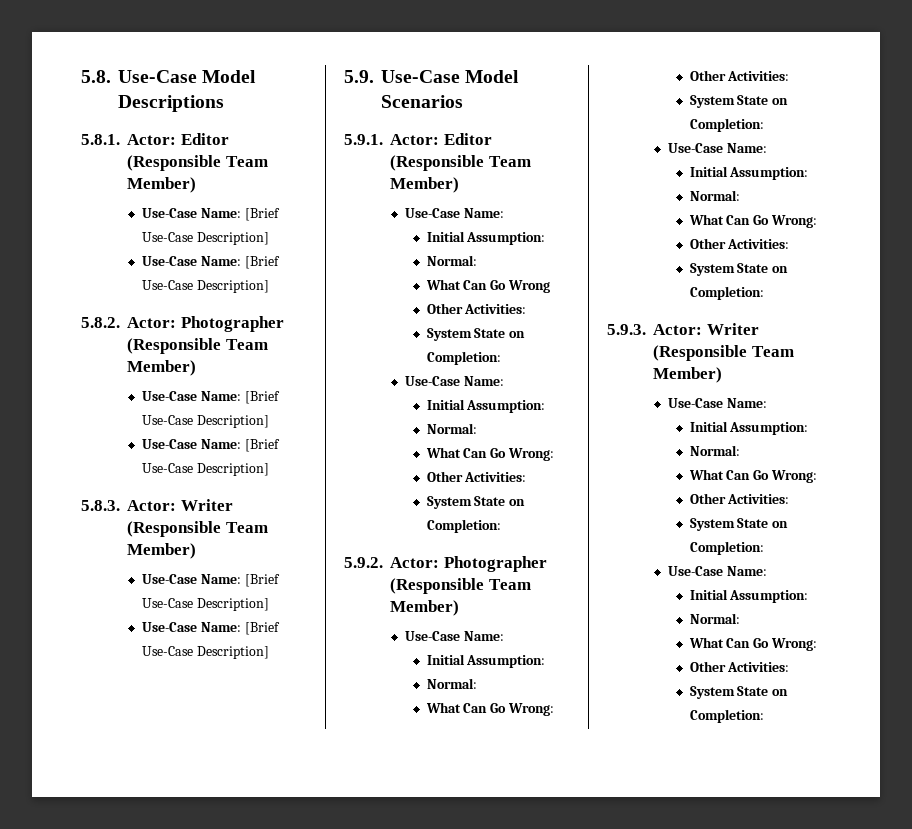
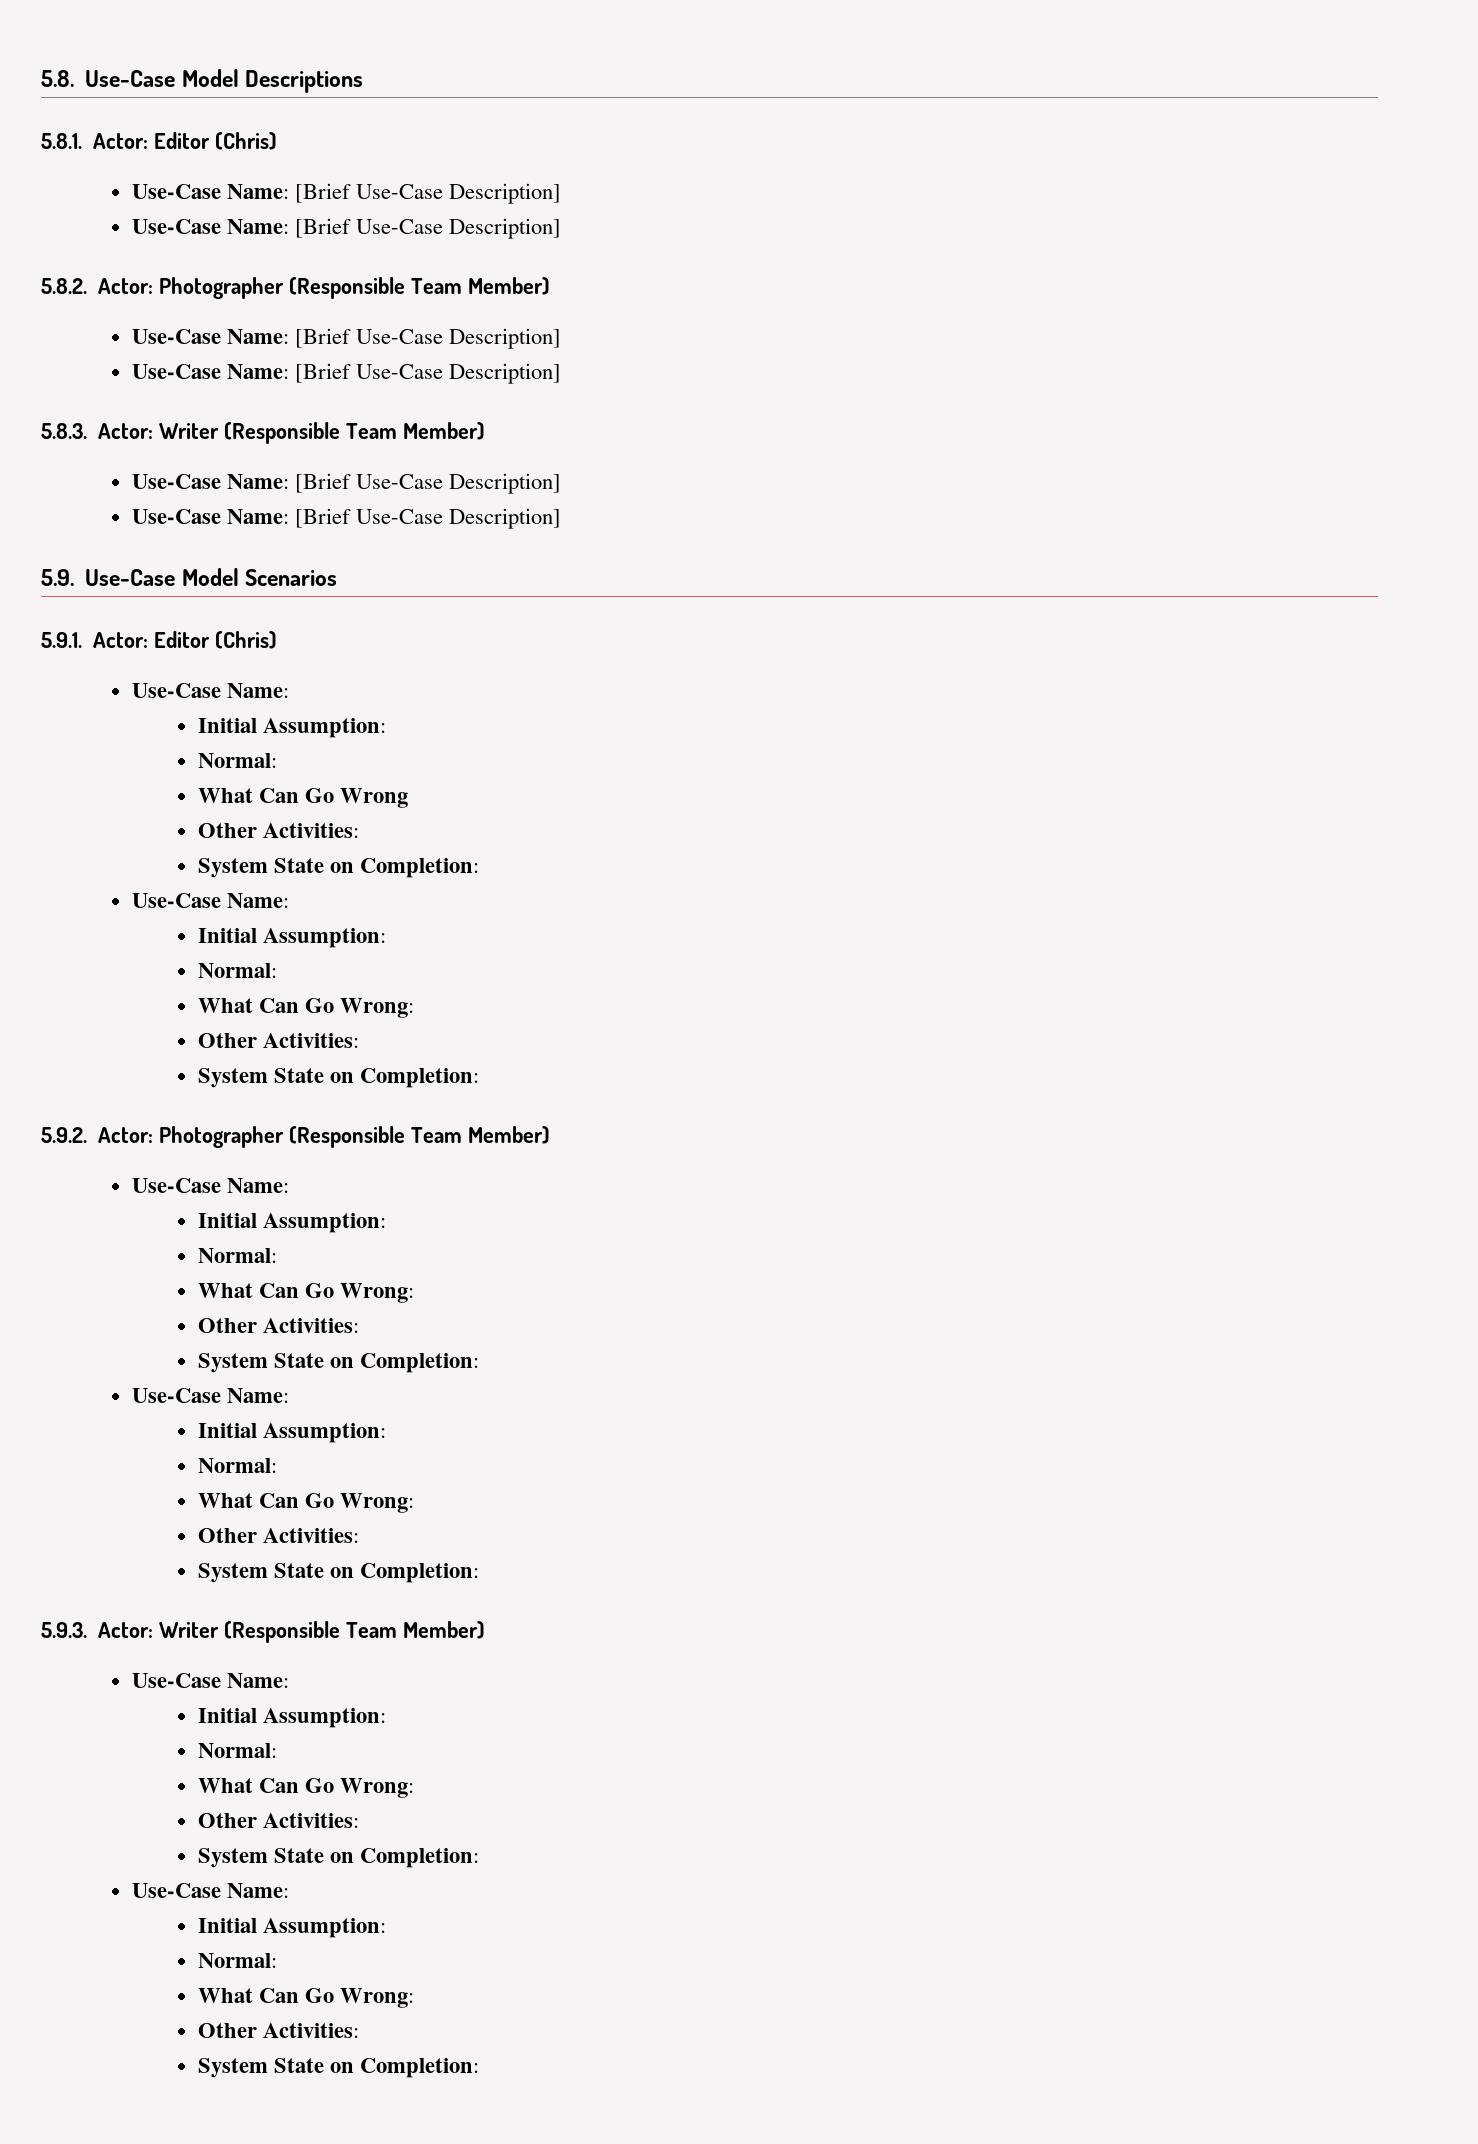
- 5.8.1. Actor: Editor (Responsible Team Member)
+ 5.8.1. Actor: Editor (Chris)
- 5.9.1. Actor: Editor (Responsible Team Member)
+ 5.9.1. Actor: Editor (Chris)

